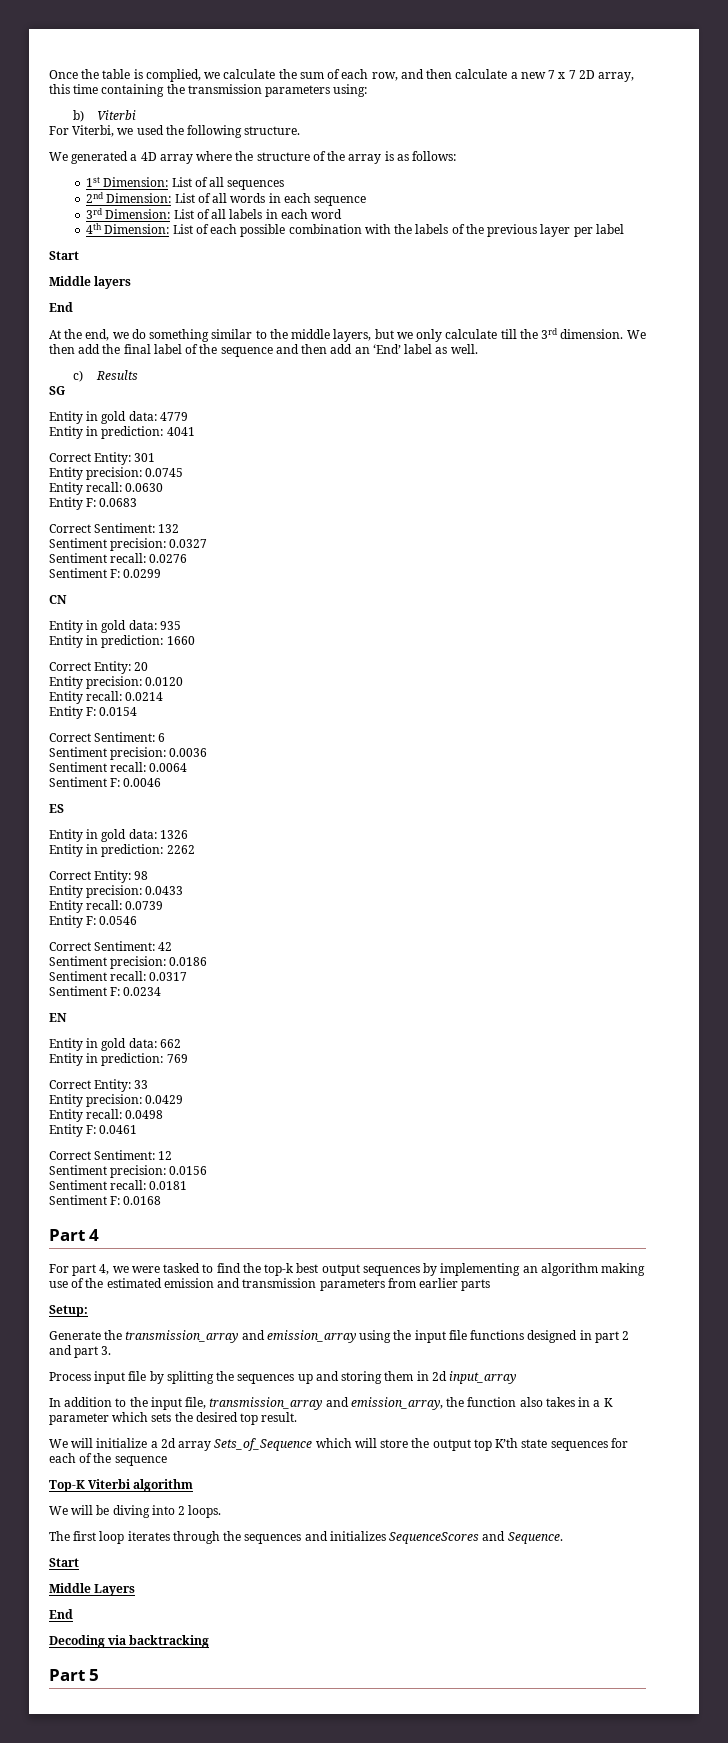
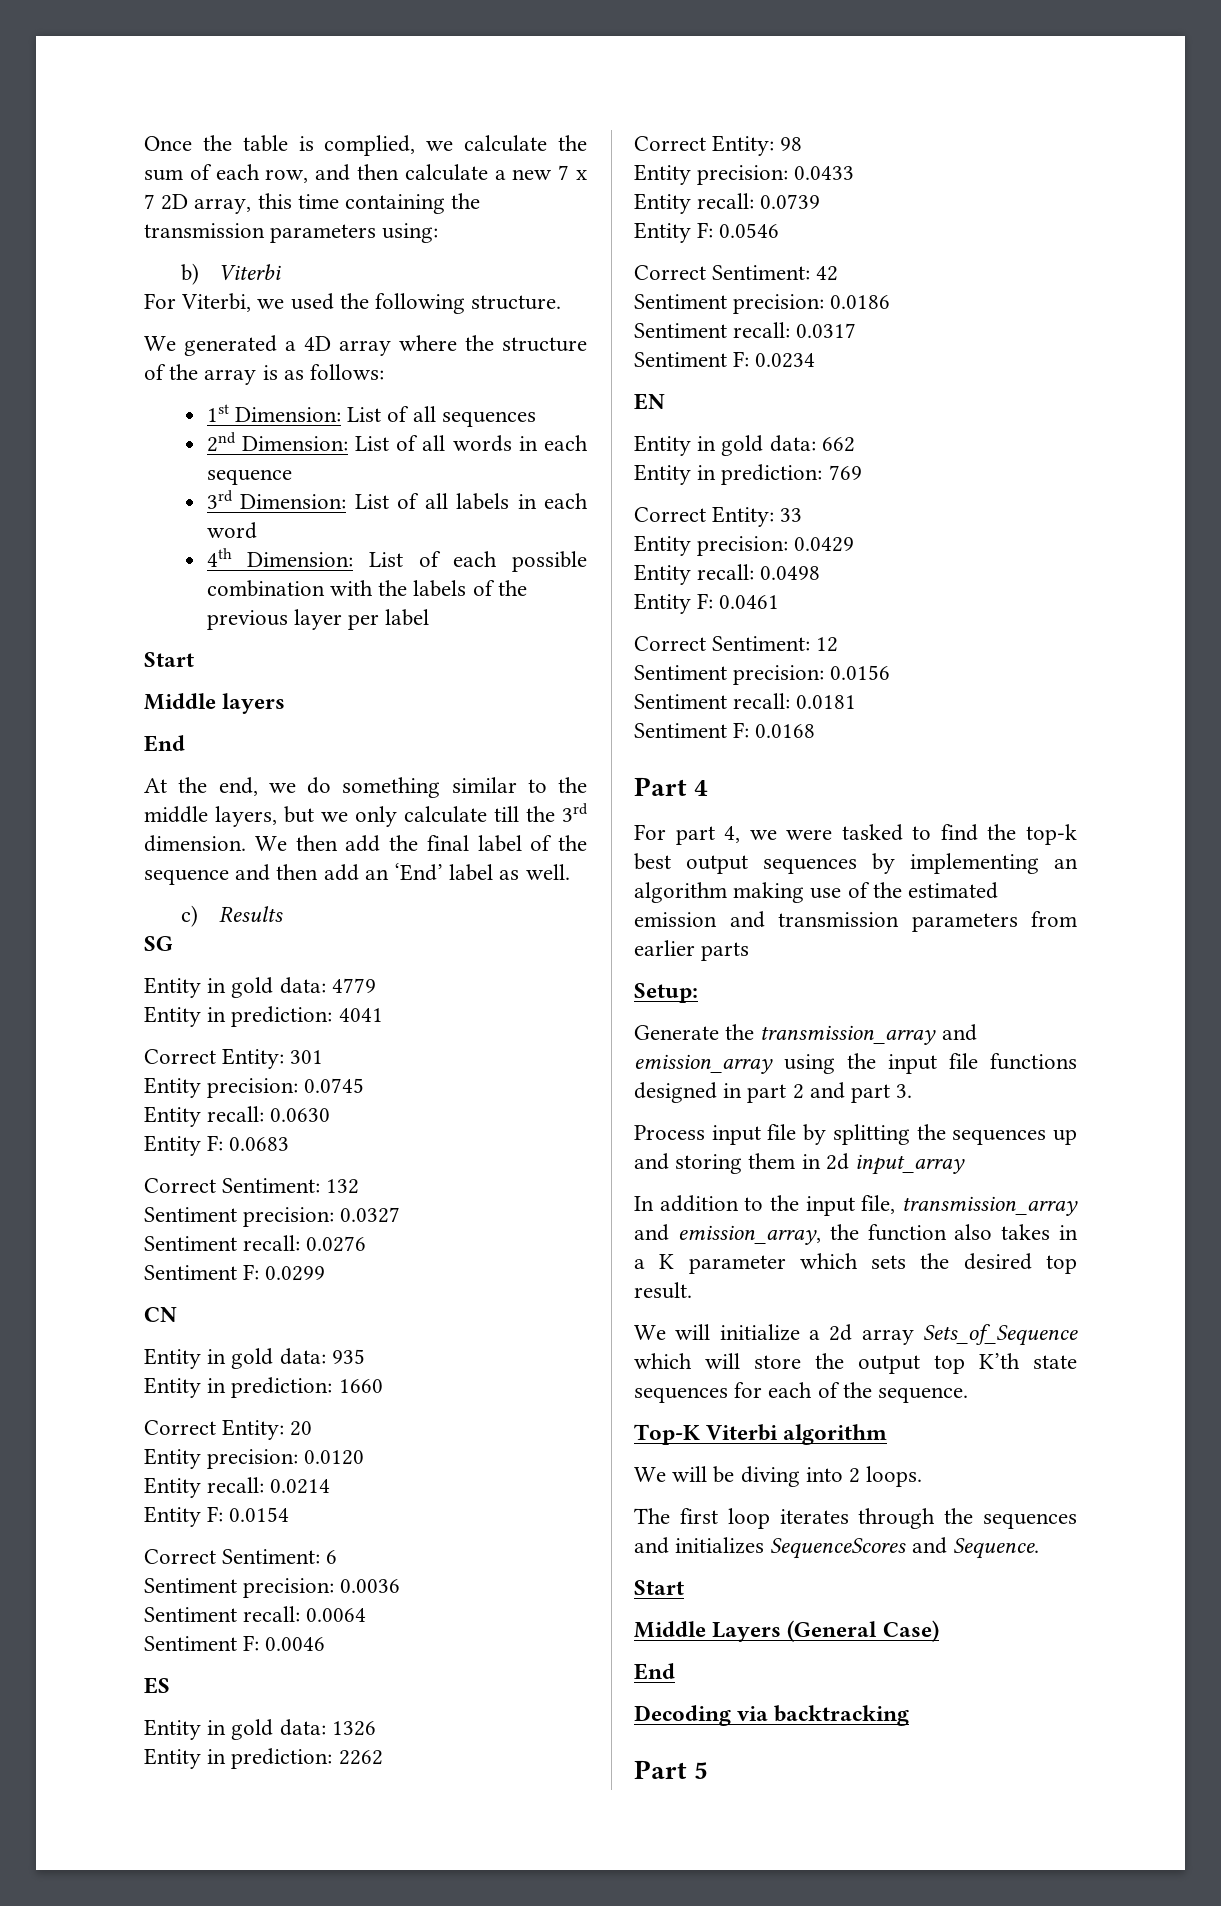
- We will initialize a 2d array Sets_of_Sequence which will store the output top K’th state sequences for each of the sequence
+ We will initialize a 2d array Sets_of_Sequence which will store the output top K’th state sequences for each of the sequence.
- Middle Layers
+ Middle Layers (General Case)

